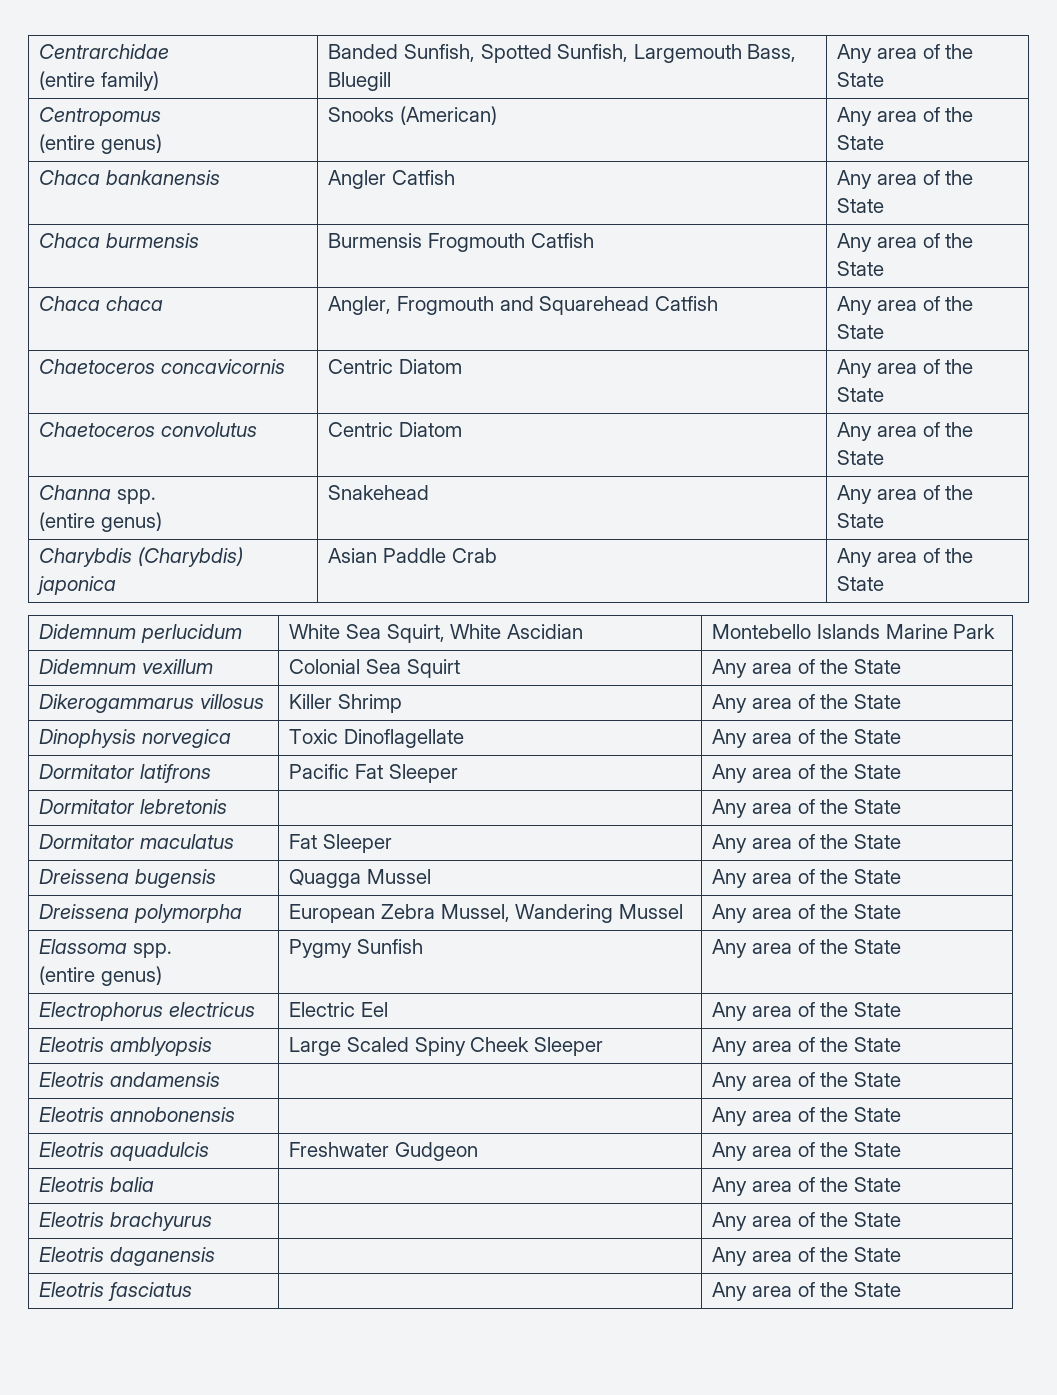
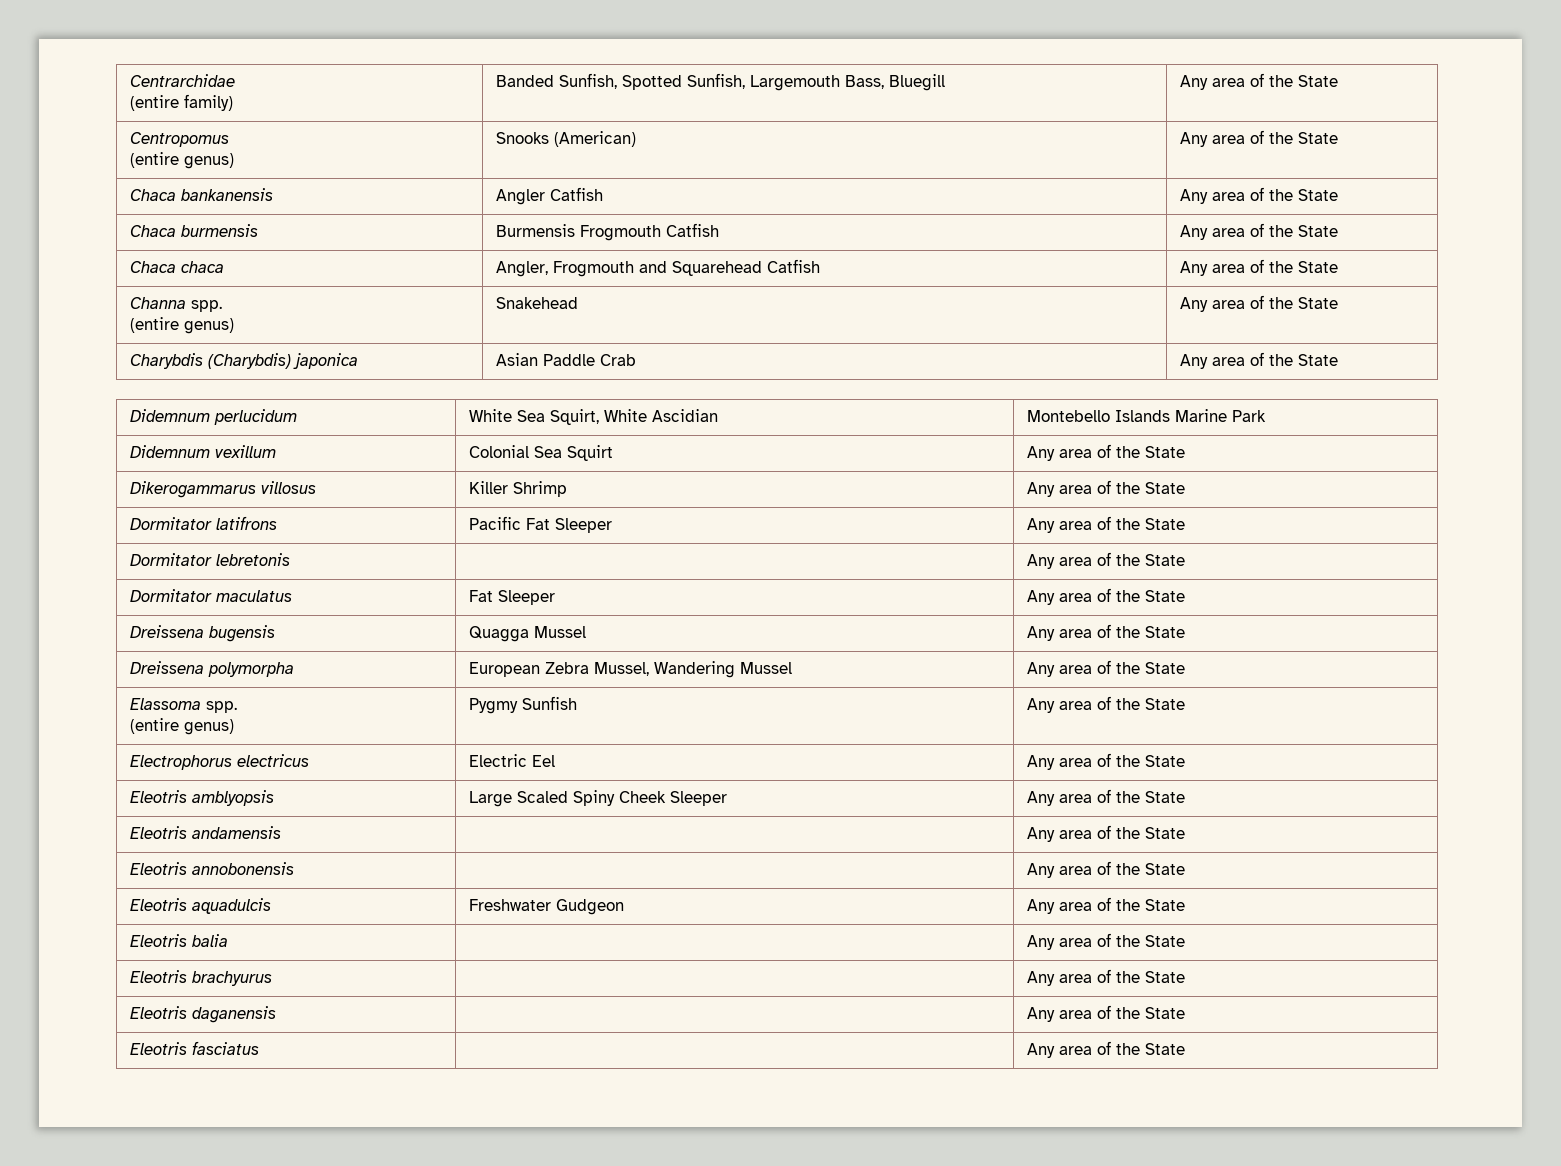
- Chaetoceros concavicornis | Centric Diatom | Any area of the State
- Chaetoceros convolutus | Centric Diatom | Any area of the State
- Dinophysis norvegica | Toxic Dinoflagellate | Any area of the State

